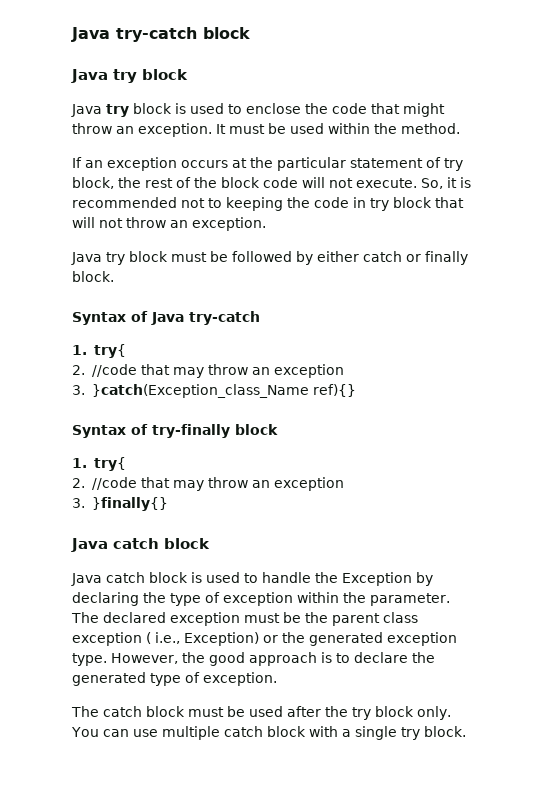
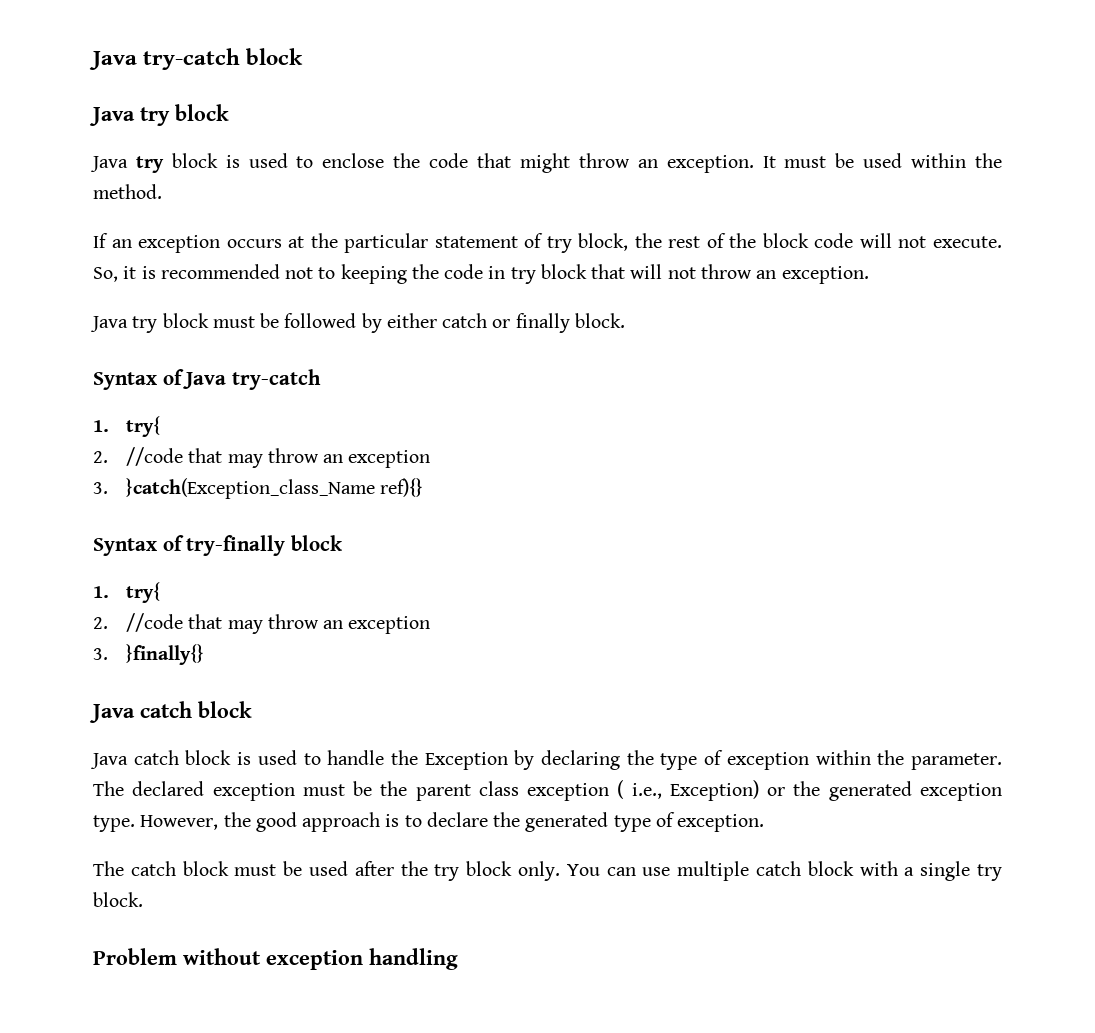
+ Problem without exception handling

